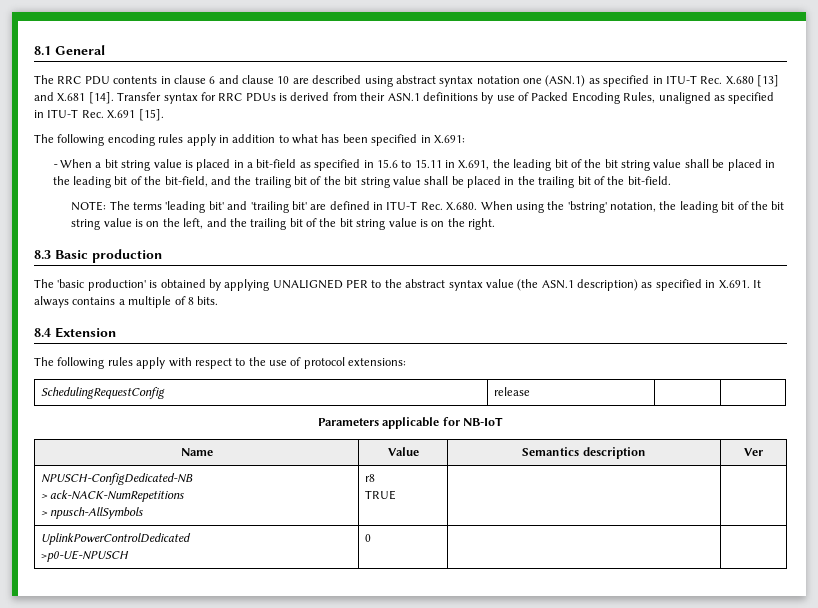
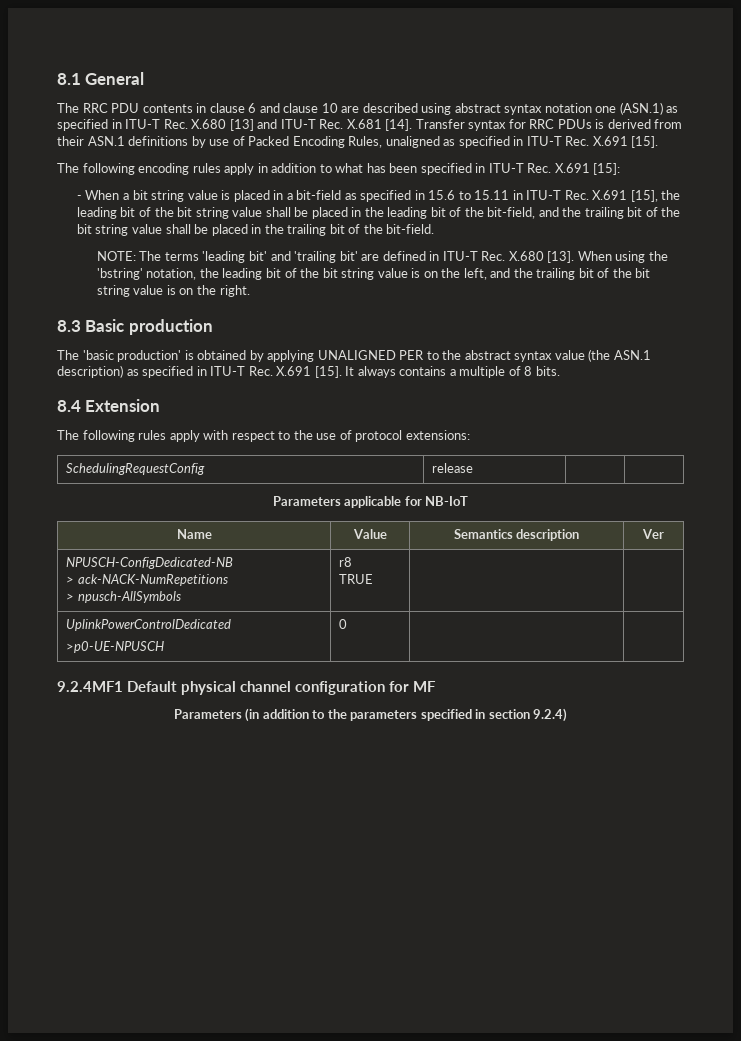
- The RRC PDU contents in clause 6 and clause 10 are described using abstract syntax notation one (ASN.1) as specified in ITU-T Rec. X.680 [13] and X.681 [14].
+ The RRC PDU contents in clause 6 and clause 10 are described using abstract syntax notation one (ASN.1) as specified in ITU-T Rec. X.680 [13] and ITU-T Rec. X.681 [14].
- The following encoding rules apply in addition to what has been specified in X.691:
+ The following encoding rules apply in addition to what has been specified in ITU-T Rec. X.691 [15]:
- - When a bit string value is placed in a bit-field as specified in 15.6 to 15.11 in X.691, the leading bit of the bit string value shall be placed in the leading bit of the bit-field, and the trailing bit of the bit string value shall be placed in the trailing bit of the bit-field.
+ - When a bit string value is placed in a bit-field as specified in 15.6 to 15.11 in ITU-T Rec. X.691 [15], the leading bit of the bit string value shall be placed in the leading bit of the bit-field, and the trailing bit of the bit string value shall be placed in the trailing bit of the bit-field.
- NOTE: The terms 'leading bit' and 'trailing bit' are defined in ITU-T Rec. X.680. When using the 'bstring' notation, the leading bit of the bit string value is on the left, and the trailing bit of the bit string value is on the right.
+ NOTE: The terms 'leading bit' and 'trailing bit' are defined in ITU-T Rec. X.680 [13]. When using the 'bstring' notation, the leading bit of the bit string value is on the left, and the trailing bit of the bit string value is on the right.
- The 'basic production' is obtained by applying UNALIGNED PER to the abstract syntax value (the ASN.1 description) as specified in X.691. It always contains a multiple of 8 bits.
+ The 'basic production' is obtained by applying UNALIGNED PER to the abstract syntax value (the ASN.1 description) as specified in ITU-T Rec. X.691 [15]. It always contains a multiple of 8 bits.
+ 9.2.4MF1 Default physical channel configuration for MF
+ Parameters (in addition to the parameters specified in section 9.2.4)

